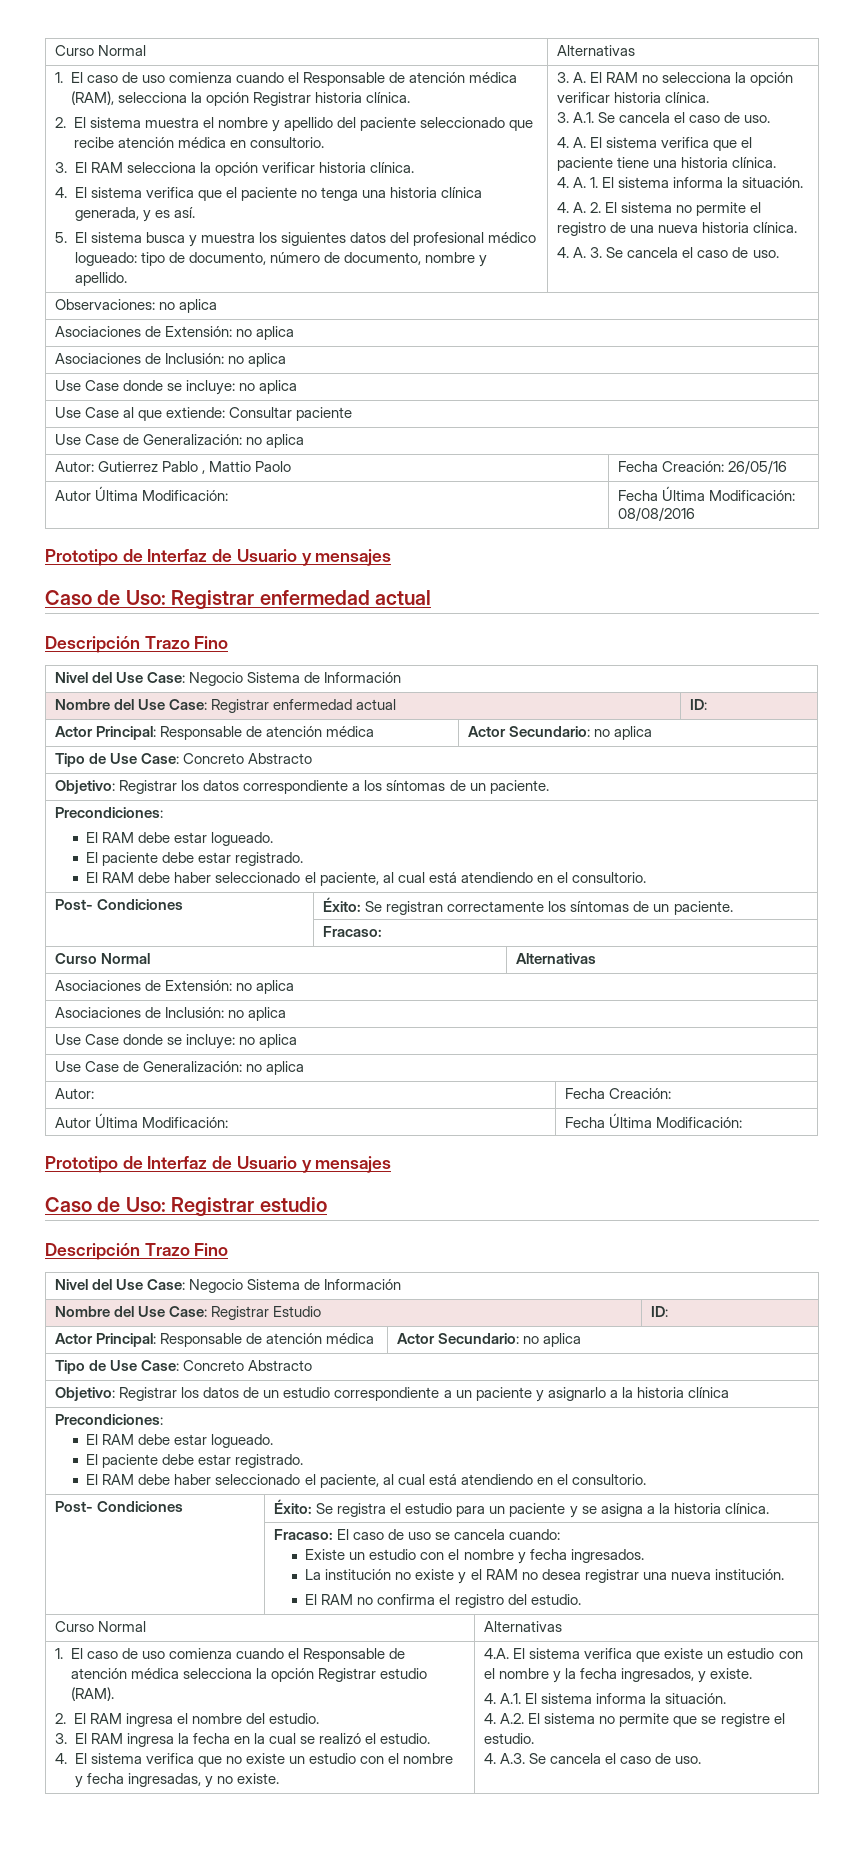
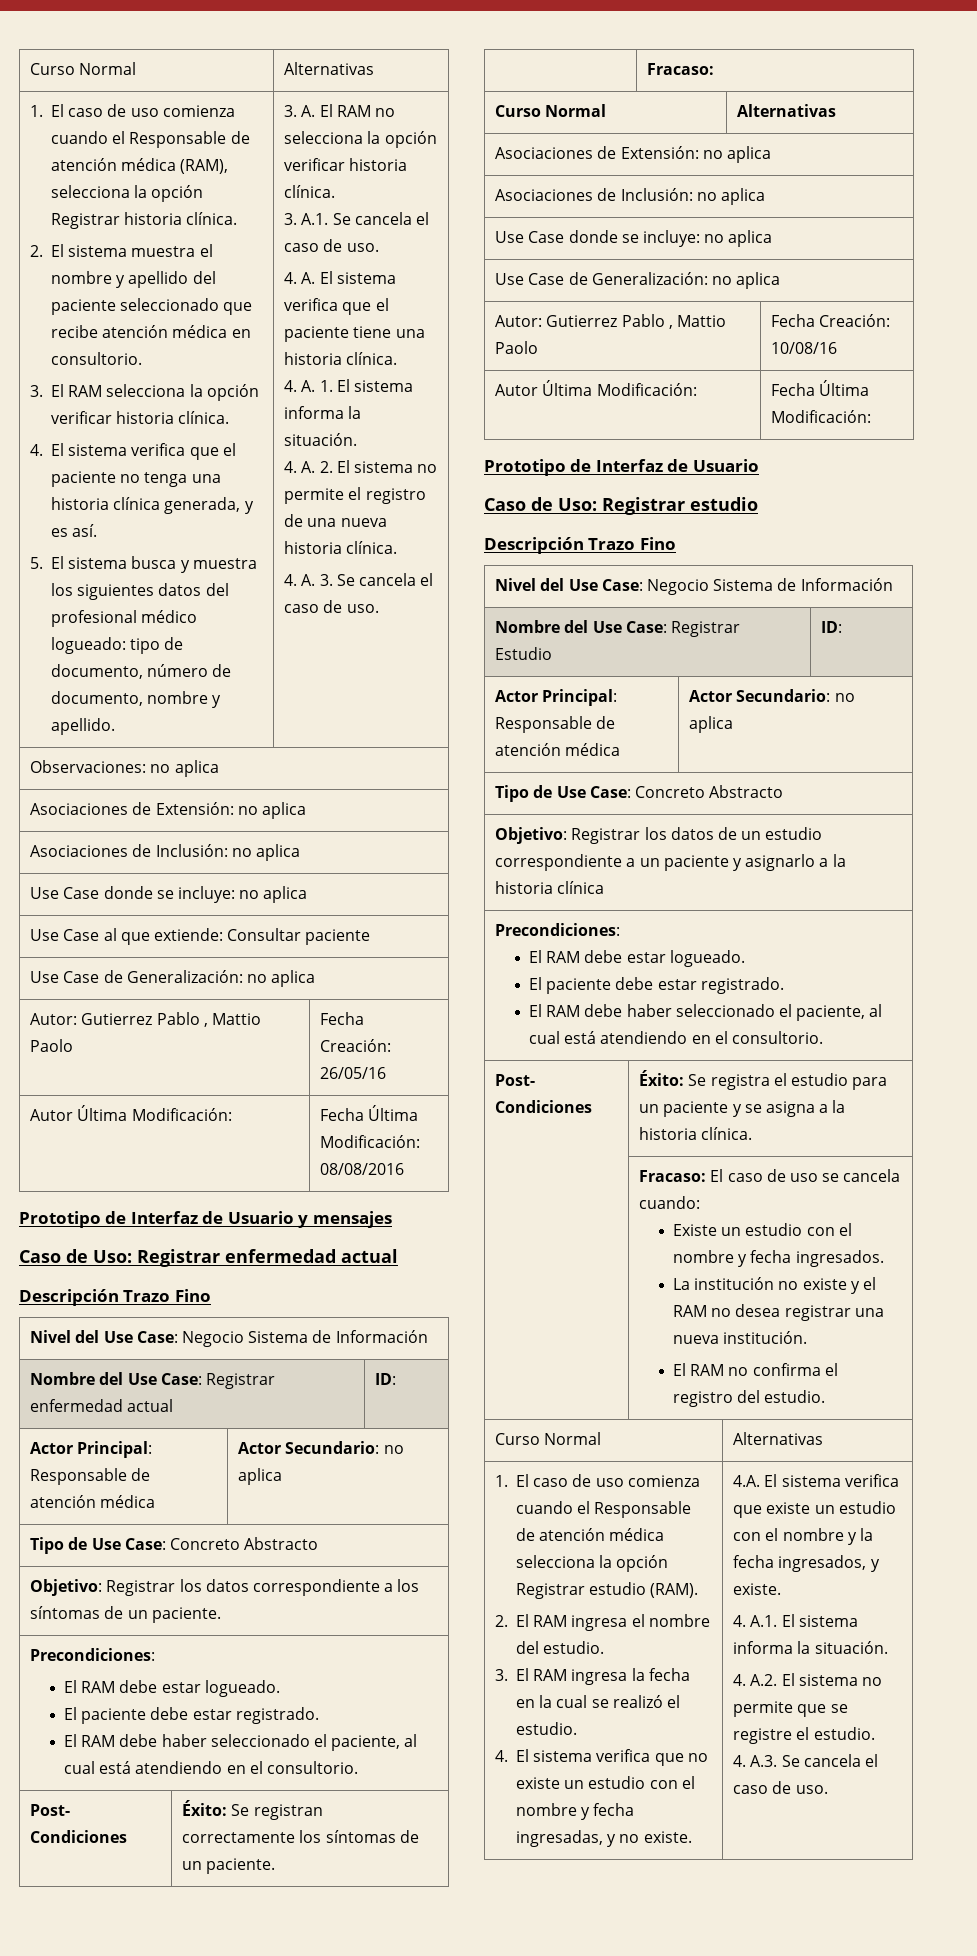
- Autor: | Fecha Creación:
+ Autor: Gutierrez Pablo , Mattio Paolo | Fecha Creación: 10/08/16
  Autor Última Modificación: | Fecha Última Modificación:
- Prototipo de Interfaz de Usuario y mensajes
+ Prototipo de Interfaz de Usuario

